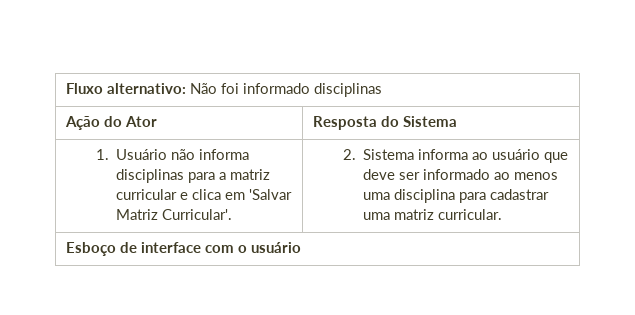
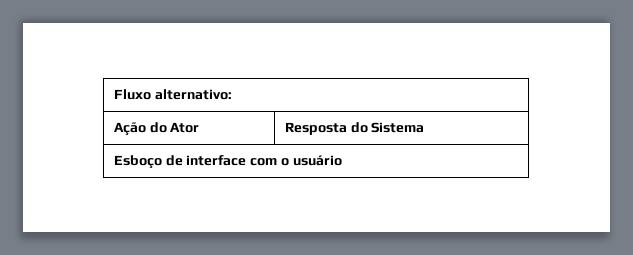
- Fluxo alternativo: Não foi informado disciplinas
+ Fluxo alternativo:
- 1. Usuário não informa disciplinas para a matriz curricular e clica em 'Salvar Matriz Curricular'. | 2. Sistema informa ao usuário que deve ser informado ao menos uma disciplina para cadastrar uma matriz curricular.

